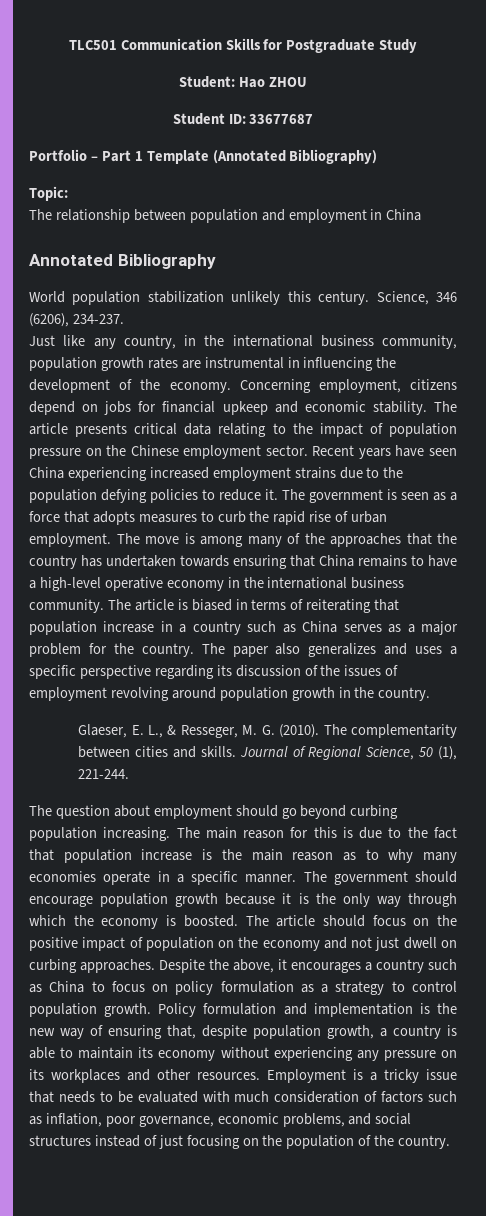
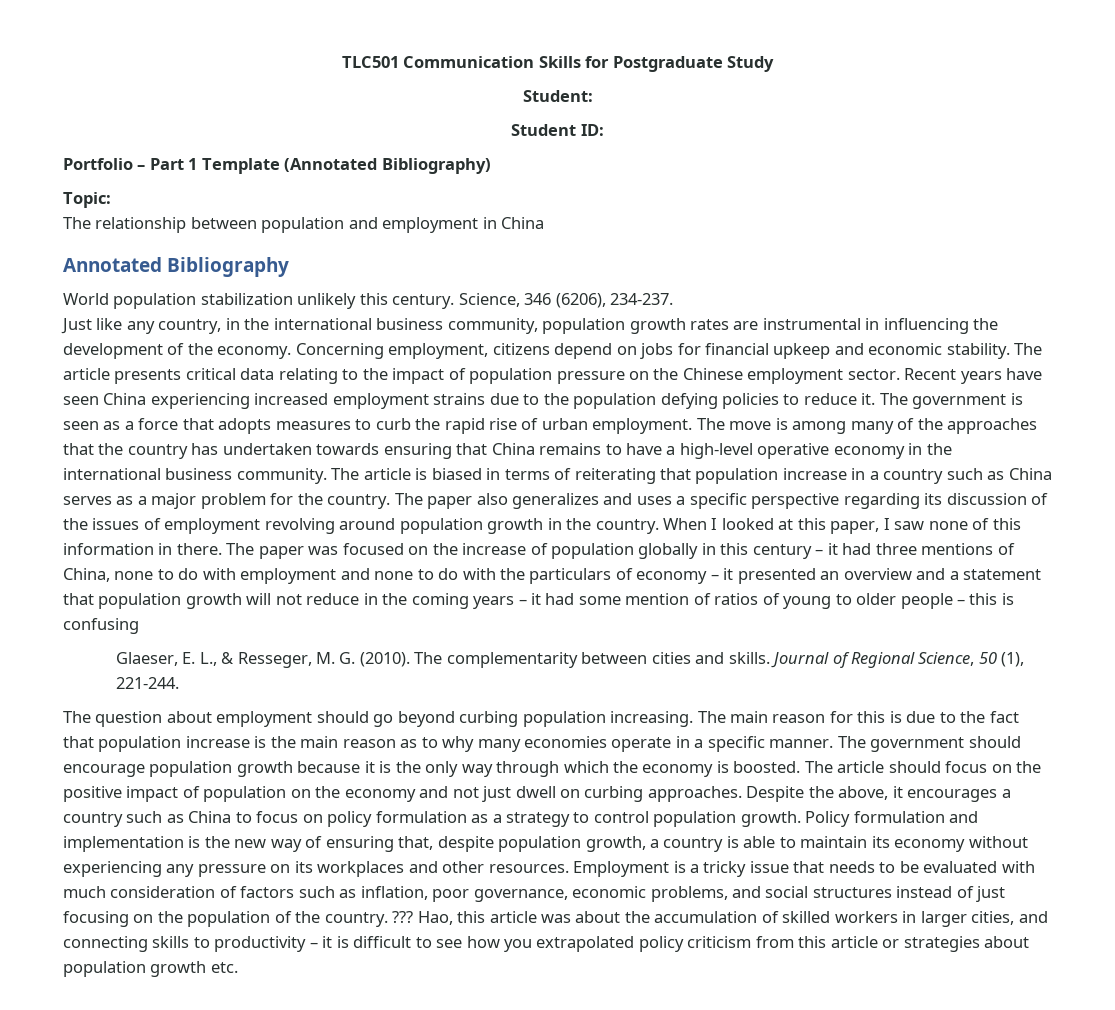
- Student: Hao ZHOU
+ Student:
- Student ID: 33677687
+ Student ID:
+ When I looked at this paper, I saw none of this information in there. The paper was focused on the increase of population globally in this century – it had three mentions of China, none to do with employment and none to do with the particulars of economy – it presented an overview and a statement that population growth will not reduce in the coming years – it had some mention of ratios of young to older people – this is confusing
+ ??? Hao, this article was about the accumulation of skilled workers in larger cities, and connecting skills to productivity – it is difficult to see how you extrapolated policy criticism from this article or strategies about population growth etc.

